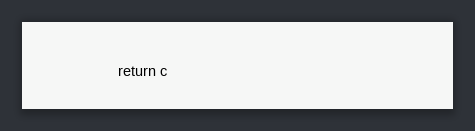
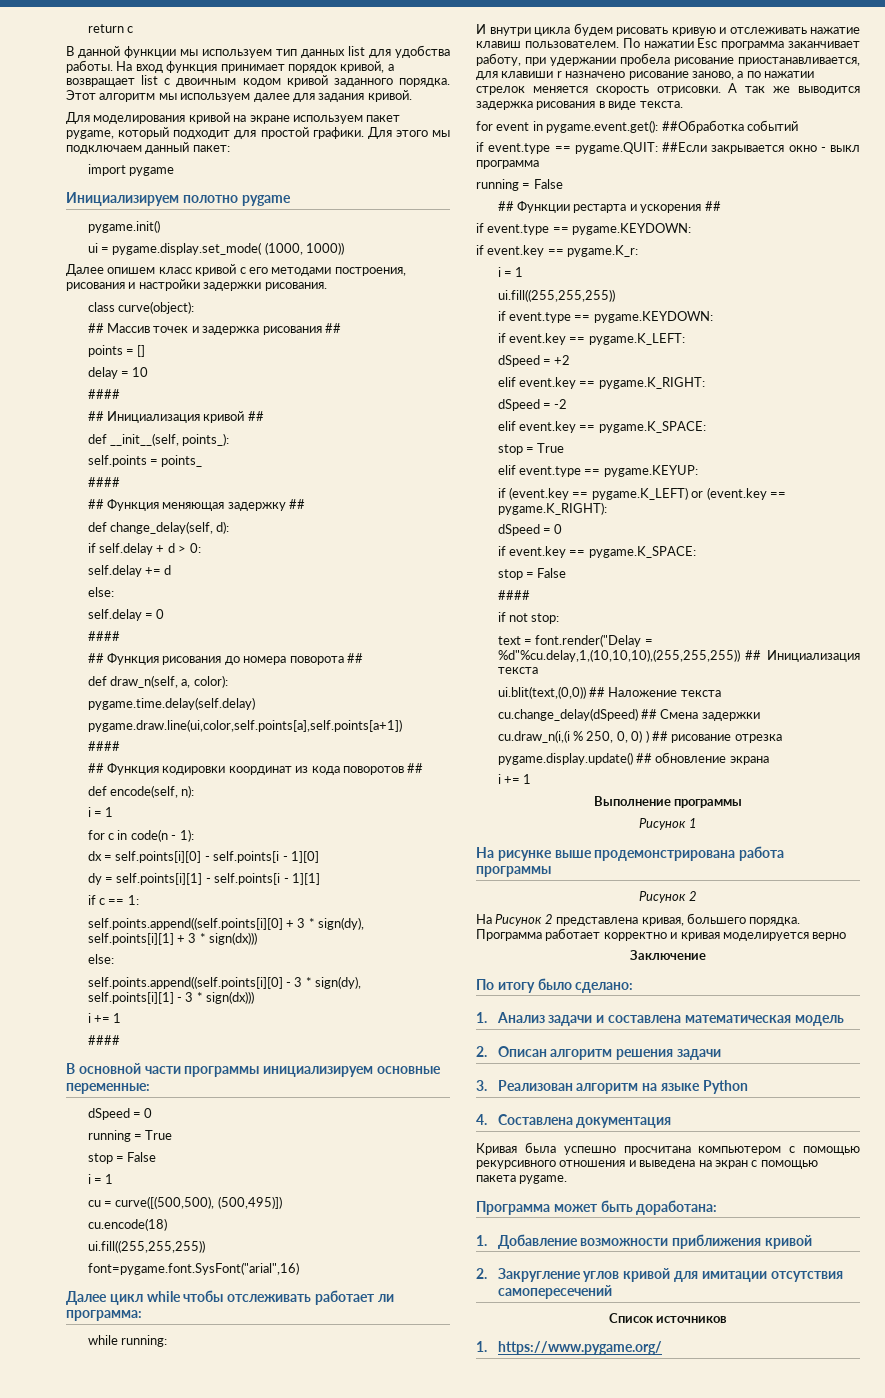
+ В данной функции мы используем тип данных list для удобства работы. На вход функция принимает порядок кривой, а возвращает list с двоичным кодом кривой заданного порядка. Этот алгоритм мы используем далее для задания кривой.
+ Для моделирования кривой на экране используем пакет pygame, который подходит для простой графики. Для этого мы подключаем данный пакет:
+ import pygame
+ Инициализируем полотно pygame
+ pygame.init()
+ ui = pygame.display.set_mode( (1000, 1000))
+ Далее опишем класс кривой с его методами построения, рисования и настройки задержки рисования.
+ class curve(object):
+ ## Массив точек и задержка рисования ##
+ points = []
+ delay = 10
+ ####
+ ## Инициализация кривой ##
+ def __init__(self, points_):
+ self.points = points_
+ ####
+ ## Функция меняющая задержку ##
+ def change_delay(self, d):
+ if self.delay + d > 0:
+ self.delay += d
+ else:
+ self.delay = 0
+ ####
+ ## Функция рисования до номера поворота ##
+ def draw_n(self, a, color):
+ pygame.time.delay(self.delay)
+ pygame.draw.line(ui,color,self.points[a],self.points[a+1])
+ ####
+ ## Функция кодировки координат из кода поворотов ##
+ def encode(self, n):
+ i = 1
+ for c in code(n - 1):
+ dx = self.points[i][0] - self.points[i - 1][0]
+ dy = self.points[i][1] - self.points[i - 1][1]
+ if c == 1:
+ self.points.append((self.points[i][0] + 3 * sign(dy), self.points[i][1] + 3 * sign(dx)))
+ else:
+ self.points.append((self.points[i][0] - 3 * sign(dy), self.points[i][1] - 3 * sign(dx)))
+ i += 1
+ ####
+ В основной части программы инициализируем основные переменные:
+ dSpeed = 0
+ running = True
+ stop = False
+ i = 1
+ cu = curve([(500,500), (500,495)])
+ cu.encode(18)
+ ui.fill((255,255,255))
+ font=pygame.font.SysFont("arial",16)
+ Далее цикл while чтобы отслеживать работает ли программа:
+ while running:
+ И внутри цикла будем рисовать кривую и отслеживать нажатие клавиш пользователем. По нажатии Esc программа заканчивает работу, при удержании пробела рисование приостанавливается, для клавиши r назначено рисование заново, а по нажатии стрелок меняется скорость отрисовки. А так же выводится задержка рисования в виде текста.
+ for event in pygame.event.get(): ##Обработка событий
+ if event.type == pygame.QUIT: ##Если закрывается окно - выкл программа
+ running = False
+ ## Функции рестарта и ускорения ##
+ if event.type == pygame.KEYDOWN:
+ if event.key == pygame.K_r:
+ i = 1
+ ui.fill((255,255,255))
+ if event.type == pygame.KEYDOWN:
+ if event.key == pygame.K_LEFT:
+ dSpeed = +2
+ elif event.key == pygame.K_RIGHT:
+ dSpeed = -2
+ elif event.key == pygame.K_SPACE:
+ stop = True
+ elif event.type == pygame.KEYUP:
+ if (event.key == pygame.K_LEFT) or (event.key == pygame.K_RIGHT):
+ dSpeed = 0
+ if event.key == pygame.K_SPACE:
+ stop = False
+ ####
+ if not stop:
+ text = font.render("Delay = %d"%cu.delay,1,(10,10,10),(255,255,255)) ## Инициализация текста
+ ui.blit(text,(0,0)) ## Наложение текста
+ cu.change_delay(dSpeed) ## Смена задержки
+ cu.draw_n(i,(i % 250, 0, 0) ) ## рисование отрезка
+ pygame.display.update() ## обновление экрана
+ i += 1
+ Выполнение программы
+ Рисунок 1
+ На рисунке выше продемонстрирована работа программы
+ Рисунок 2
+ На Рисунок 2 представлена кривая, большего порядка. Программа работает корректно и кривая моделируется верно
+ Заключение
+ По итогу было сделано:
+ 1. Анализ задачи и составлена математическая модель
+ 2. Описан алгоритм решения задачи
+ 3. Реализован алгоритм на языке Python
+ 4. Составлена документация
+ Кривая была успешно просчитана компьютером с помощью рекурсивного отношения и выведена на экран с помощью пакета pygame.
+ Программа может быть доработана:
+ 1. Добавление возможности приближения кривой
+ 2. Закругление углов кривой для имитации отсутствия самопересечений
+ Список источников
+ 1. https://www.pygame.org/

